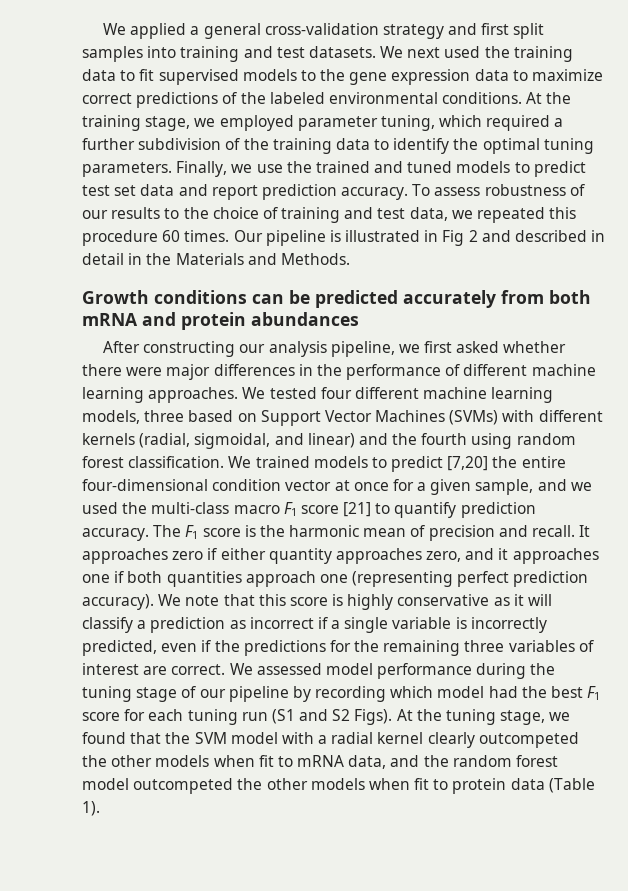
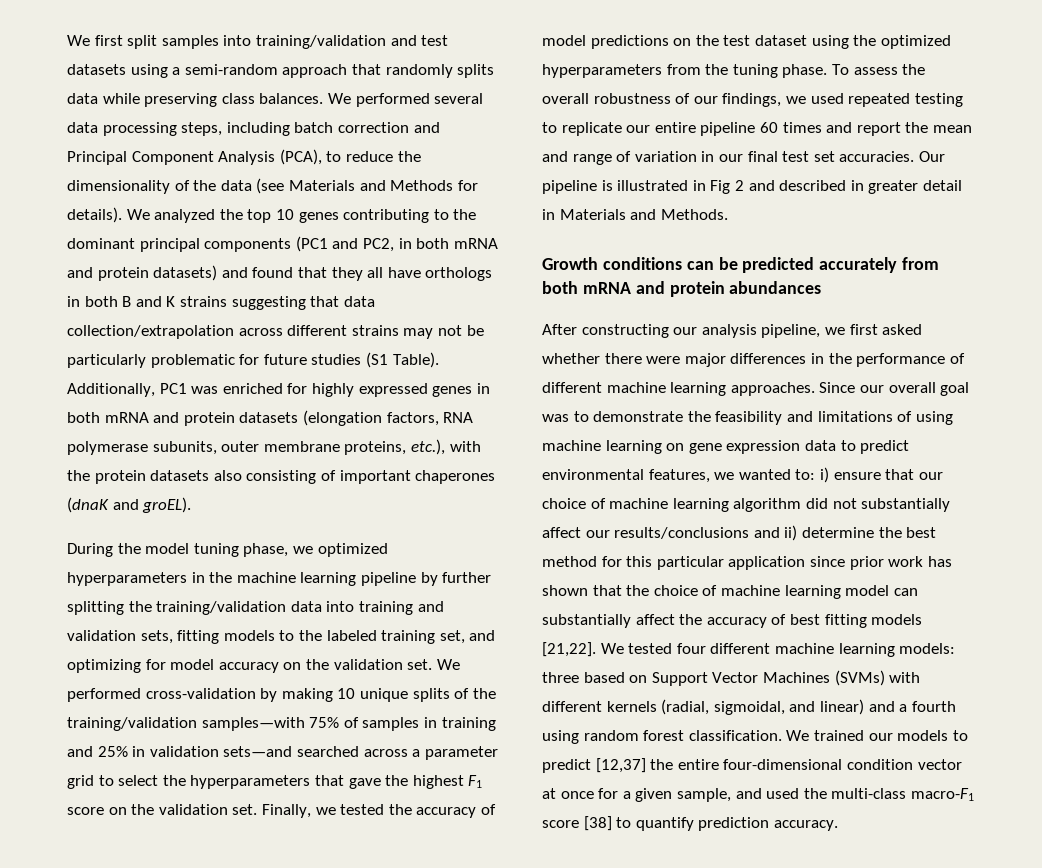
- We applied a general cross-validation strategy and first split samples into training and test datasets. We next used the training data to fit supervised models to the gene expression data to maximize correct predictions of the labeled environmental conditions. At the training stage, we employed parameter tuning, which required a further subdivision of the training data to identify the optimal tuning parameters. Finally, we use the trained and tuned models to predict test set data and report prediction accuracy. To assess robustness of our results to the choice of training and test data, we repeated this procedure 60 times.
+ We first split samples into training/validation and test datasets using a semi-random approach that randomly splits data while preserving class balances. We performed several data processing steps, including batch correction and Principal Component Analysis (PCA), to reduce the dimensionality of the data (see Materials and Methods for details). We analyzed the top 10 genes contributing to the dominant principal components (PC1 and PC2, in both mRNA and protein datasets) and found that they all have orthologs in both B and K strains suggesting that data collection/extrapolation across different strains may not be particularly problematic for future studies (S1 Table). Additionally, PC1 was enriched for highly expressed genes in both mRNA and protein datasets (elongation factors, RNA polymerase subunits, outer membrane proteins, etc.), with the protein datasets also consisting of important chaperones (dnaK and groEL).
+ During the model tuning phase, we optimized hyperparameters in the machine learning pipeline by further splitting the training/validation data into training and validation sets, fitting models to the labeled training set, and optimizing for model accuracy on the validation set. We performed cross-validation by making 10 unique splits of the training/validation samples—with 75% of samples in training and 25% in validation sets—and searched across a parameter grid to select the hyperparameters that gave the highest F1 score on the validation set. Finally, we tested the accuracy of model predictions on the test dataset using the optimized hyperparameters from the tuning phase. To assess the overall robustness of our findings, we used repeated testing to replicate our entire pipeline 60 times and report the mean and range of variation in our final test set accuracies.
- Our pipeline is illustrated in Fig 2 and described in detail in the Materials and Methods.
+ Our pipeline is illustrated in Fig 2 and described in greater detail in Materials and Methods.
+ Since our overall goal was to demonstrate the feasibility and limitations of using machine learning on gene expression data to predict environmental features, we wanted to: i) ensure that our choice of machine learning algorithm did not substantially affect our results/conclusions and ii) determine the best method for this particular application since prior work has shown that the choice of machine learning model can substantially affect the accuracy of best fitting models [21,22].
- We tested four different machine learning models, three based on Support Vector Machines (SVMs) with different kernels (radial, sigmoidal, and linear) and the fourth using random forest classification.
+ We tested four different machine learning models: three based on Support Vector Machines (SVMs) with different kernels (radial, sigmoidal, and linear) and a fourth using random forest classification.
- We trained models to predict [7,20] the entire four-dimensional condition vector at once for a given sample, and we used the multi-class macro F1 score [21] to quantify prediction accuracy. The F1 score is the harmonic mean of precision and recall. It approaches zero if either quantity approaches zero, and it approaches one if both quantities approach one (representing perfect prediction accuracy). We note that this score is highly conservative as it will classify a prediction as incorrect if a single variable is incorrectly predicted, even if the predictions for the remaining three variables of interest are correct. We assessed model performance during the tuning stage of our pipeline by recording which model had the best F1 score for each tuning run (S1 and S2 Figs). At the tuning stage, we found that the SVM model with a radial kernel clearly outcompeted the other models when fit to mRNA data, and the random forest model outcompeted the other models when fit to protein data (Table 1).
+ We trained our models to predict [12,37] the entire four-dimensional condition vector at once for a given sample, and used the multi-class macro-F1 score [38] to quantify prediction accuracy.

